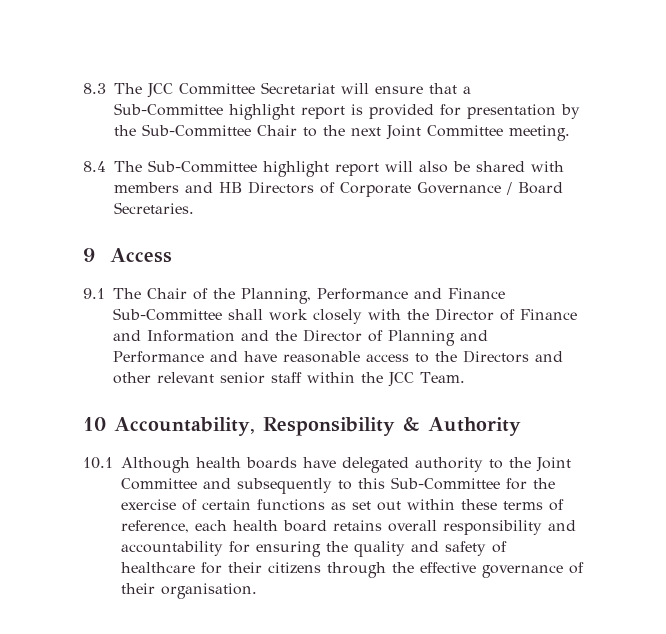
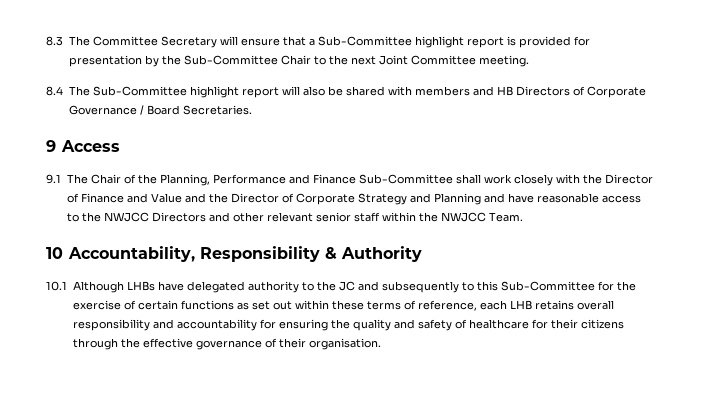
- 8.3 The JCC Committee Secretariat will ensure that a Sub-Committee highlight report is provided for presentation by the Sub-Committee Chair to the next Joint Committee meeting.
+ 8.3 The Committee Secretary will ensure that a Sub-Committee highlight report is provided for presentation by the Sub-Committee Chair to the next Joint Committee meeting.
- 9.1 The Chair of the Planning, Performance and Finance Sub-Committee shall work closely with the Director of Finance and Information and the Director of Planning and Performance and have reasonable access to the Directors and other relevant senior staff within the JCC Team.
+ 9.1 The Chair of the Planning, Performance and Finance Sub-Committee shall work closely with the Director of Finance and Value and the Director of Corporate Strategy and Planning and have reasonable access to the NWJCC Directors and other relevant senior staff within the NWJCC Team.
- 10.1 Although health boards have delegated authority to the Joint Committee and subsequently to this Sub-Committee for the exercise of certain functions as set out within these terms of reference, each health board retains overall responsibility and accountability for ensuring the quality and safety of healthcare for their citizens through the effective governance of their organisation.
+ 10.1 Although LHBs have delegated authority to the JC and subsequently to this Sub-Committee for the exercise of certain functions as set out within these terms of reference, each LHB retains overall responsibility and accountability for ensuring the quality and safety of healthcare for their citizens through the effective governance of their organisation.

